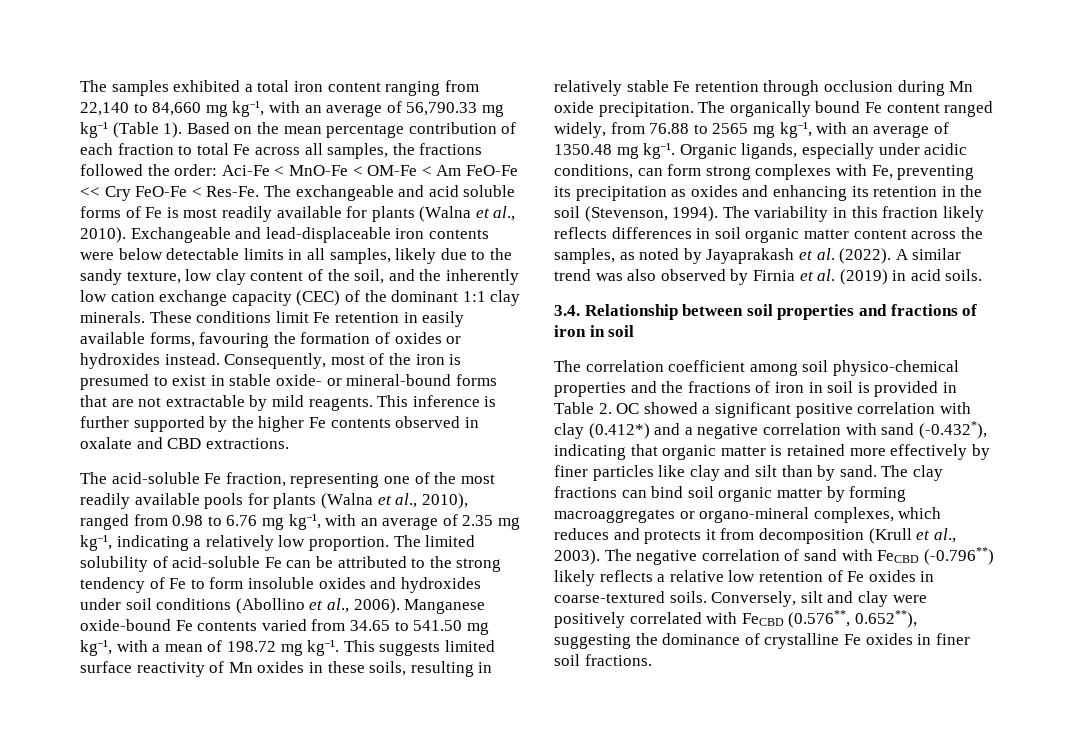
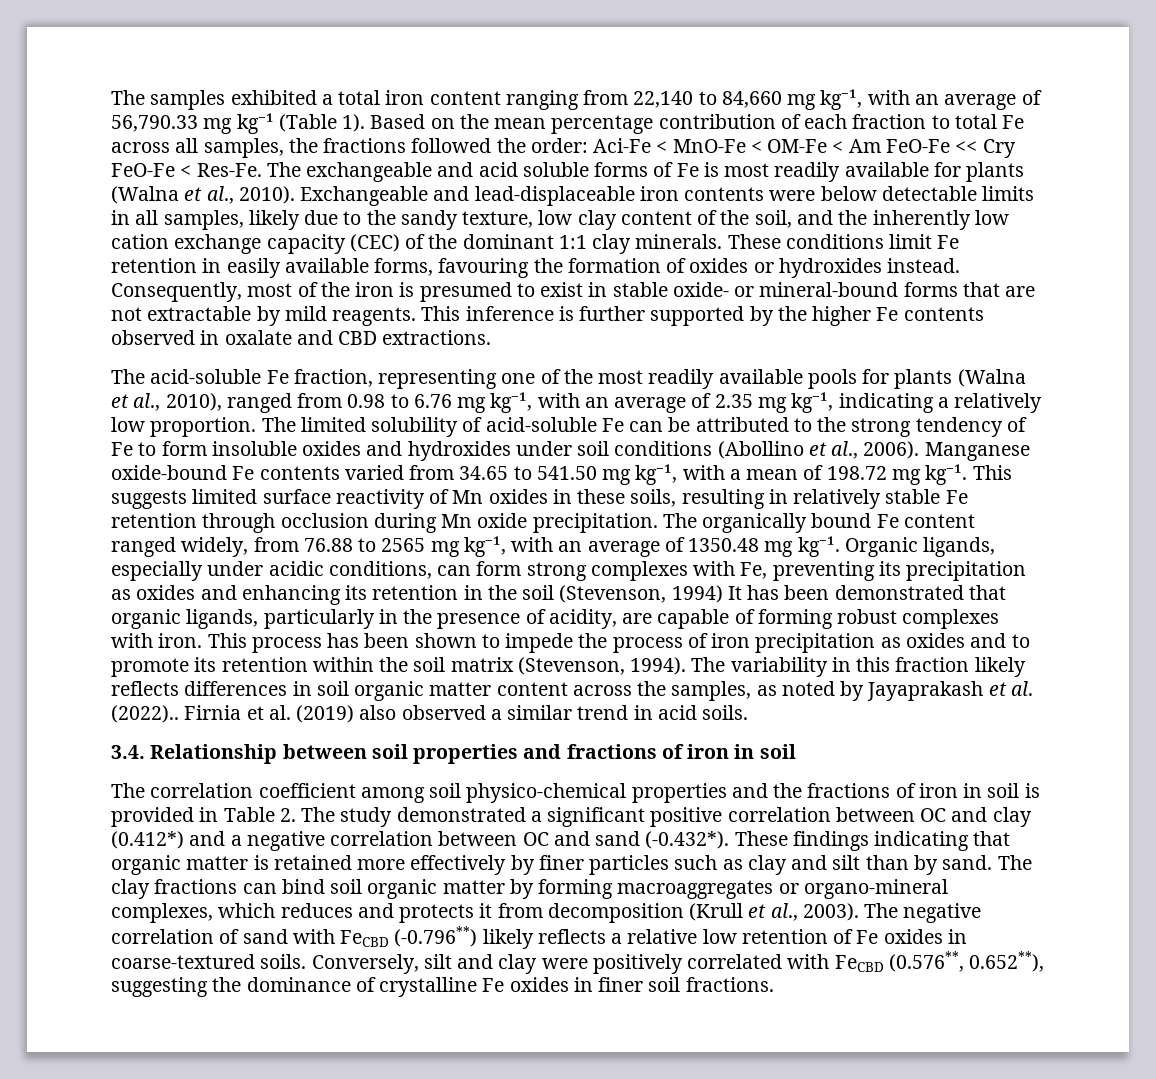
- Organic ligands, especially under acidic conditions, can form strong complexes with Fe, preventing its precipitation as oxides and enhancing its retention in the soil (Stevenson, 1994).
+ Organic ligands, especially under acidic conditions, can form strong complexes with Fe, preventing its precipitation as oxides and enhancing its retention in the soil (Stevenson, 1994) It has been demonstrated that organic ligands, particularly in the presence of acidity, are capable of forming robust complexes with iron. This process has been shown to impede the process of iron precipitation as oxides and to promote its retention within the soil matrix (Stevenson, 1994).
- The variability in this fraction likely reflects differences in soil organic matter content across the samples, as noted by Jayaprakash et al. (2022). A similar trend was also observed by Firnia et al. (2019) in acid soils.
+ The variability in this fraction likely reflects differences in soil organic matter content across the samples, as noted by Jayaprakash et al. (2022).. Firnia et al. (2019) also observed a similar trend in acid soils.
- The correlation coefficient among soil physico-chemical properties and the fractions of iron in soil is provided in Table 2. OC showed a significant positive correlation with clay (0.412*) and a negative correlation with sand (-0.432*), indicating that organic matter is retained more effectively by finer particles like clay and silt than by sand.
+ The correlation coefficient among soil physico-chemical properties and the fractions of iron in soil is provided in Table 2. The study demonstrated a significant positive correlation between OC and clay (0.412*) and a negative correlation between OC and sand (-0.432*). These findings indicating that organic matter is retained more effectively by finer particles such as clay and silt than by sand.

